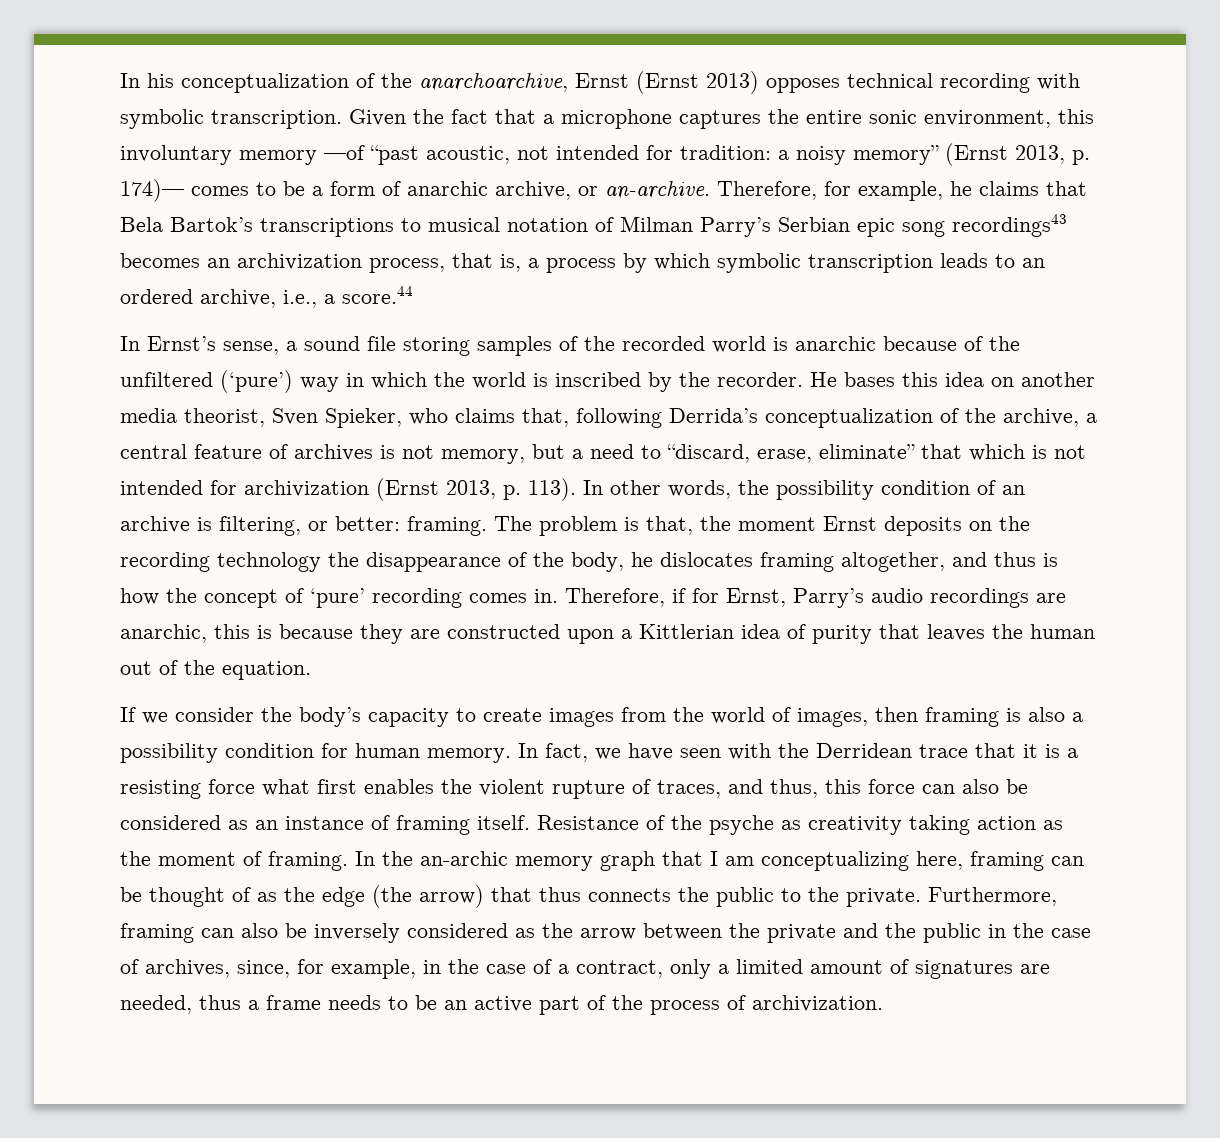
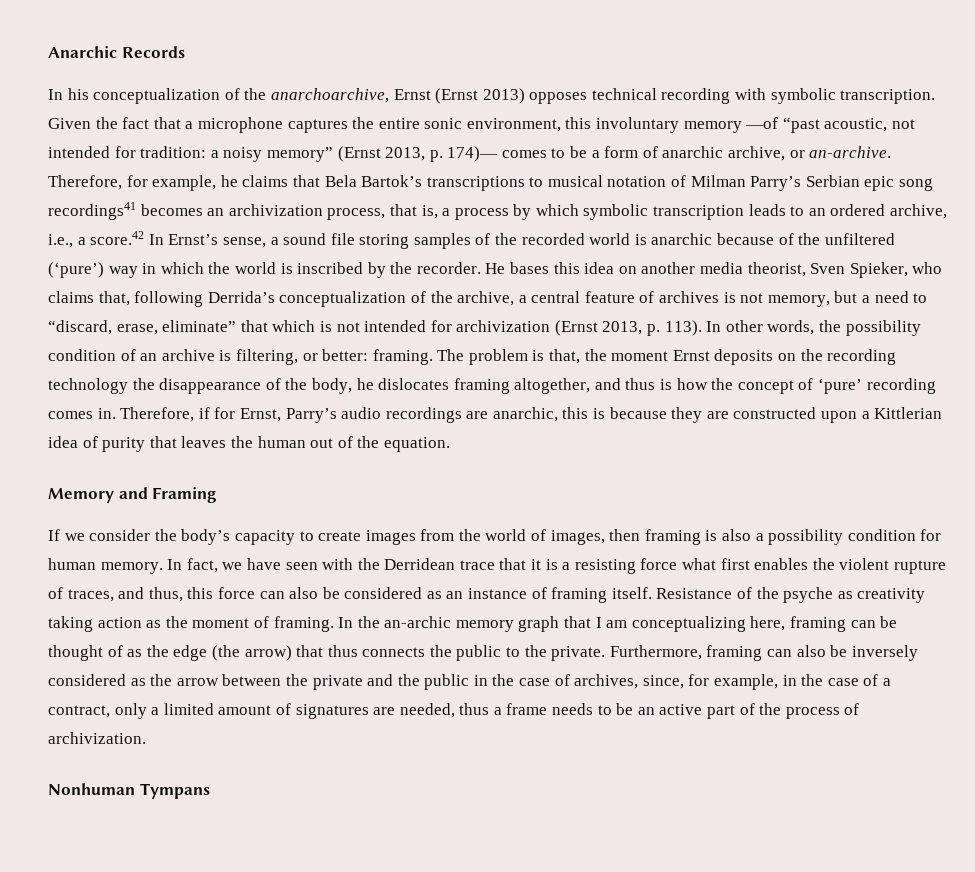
+ Anarchic Records
- Therefore, for example, he claims that Bela Bartok’s transcriptions to musical notation of Milman Parry’s Serbian epic song recordings43 becomes an archivization process, that is, a process by which symbolic transcription leads to an ordered archive, i.e., a score.44
- In Ernst’s sense, a sound file storing samples of the recorded world is anarchic because of the unfiltered (‘pure’) way in which the world is inscribed by the recorder.
+ Therefore, for example, he claims that Bela Bartok’s transcriptions to musical notation of Milman Parry’s Serbian epic song recordings41 becomes an archivization process, that is, a process by which symbolic transcription leads to an ordered archive, i.e., a score.42 In Ernst’s sense, a sound file storing samples of the recorded world is anarchic because of the unfiltered (‘pure’) way in which the world is inscribed by the recorder.
+ Memory and Framing
+ Nonhuman Tympans

